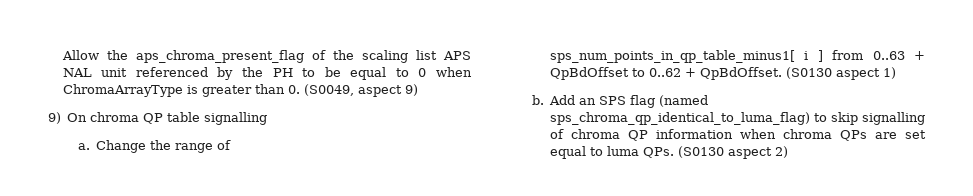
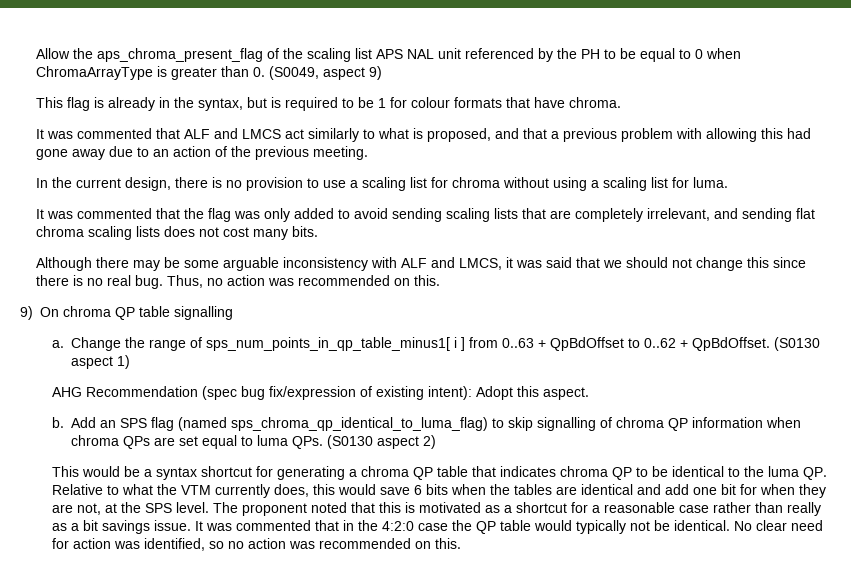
+ This flag is already in the syntax, but is required to be 1 for colour formats that have chroma.
+ It was commented that ALF and LMCS act similarly to what is proposed, and that a previous problem with allowing this had gone away due to an action of the previous meeting.
+ In the current design, there is no provision to use a scaling list for chroma without using a scaling list for luma.
+ It was commented that the flag was only added to avoid sending scaling lists that are completely irrelevant, and sending flat chroma scaling lists does not cost many bits.
+ Although there may be some arguable inconsistency with ALF and LMCS, it was said that we should not change this since there is no real bug. Thus, no action was recommended on this.
+ AHG Recommendation (spec bug fix/expression of existing intent): Adopt this aspect.
+ This would be a syntax shortcut for generating a chroma QP table that indicates chroma QP to be identical to the luma QP. Relative to what the VTM currently does, this would save 6 bits when the tables are identical and add one bit for when they are not, at the SPS level. The proponent noted that this is motivated as a shortcut for a reasonable case rather than really as a bit savings issue. It was commented that in the 4:2:0 case the QP table would typically not be identical. No clear need for action was identified, so no action was recommended on this.

